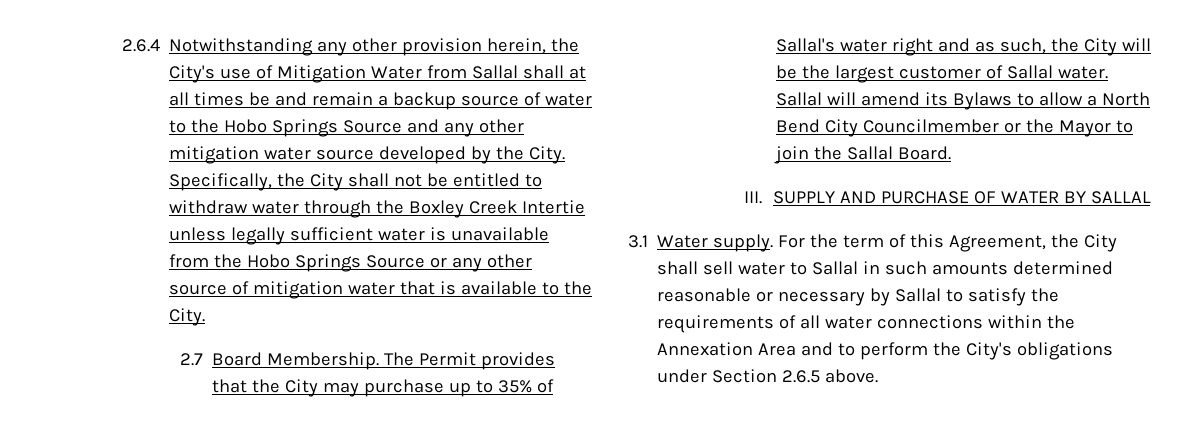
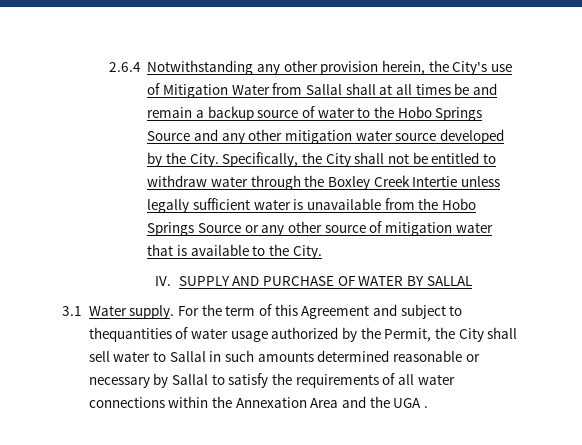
- 2.7 Board Membership. The Permit provides that the City may purchase up to 35% of Sallal's water right and as such, the City will be the largest customer of Sallal water. Sallal will amend its Bylaws to allow a North Bend City Councilmember or the Mayor to join the Sallal Board.
- III. SUPPLY AND PURCHASE OF WATER BY SALLAL
+ IV. SUPPLY AND PURCHASE OF WATER BY SALLAL
- For the term of this Agreement, the City shall sell water to Sallal in such amounts determined reasonable or necessary by Sallal to satisfy the requirements of all water connections within the Annexation Area and to perform the City's obligations under Section 2.6.5 above.
+ For the term of this Agreement and subject to thequantities of water usage authorized by the Permit, the City shall sell water to Sallal in such amounts determined reasonable or necessary by Sallal to satisfy the requirements of all water connections within the Annexation Area and the UGA .

